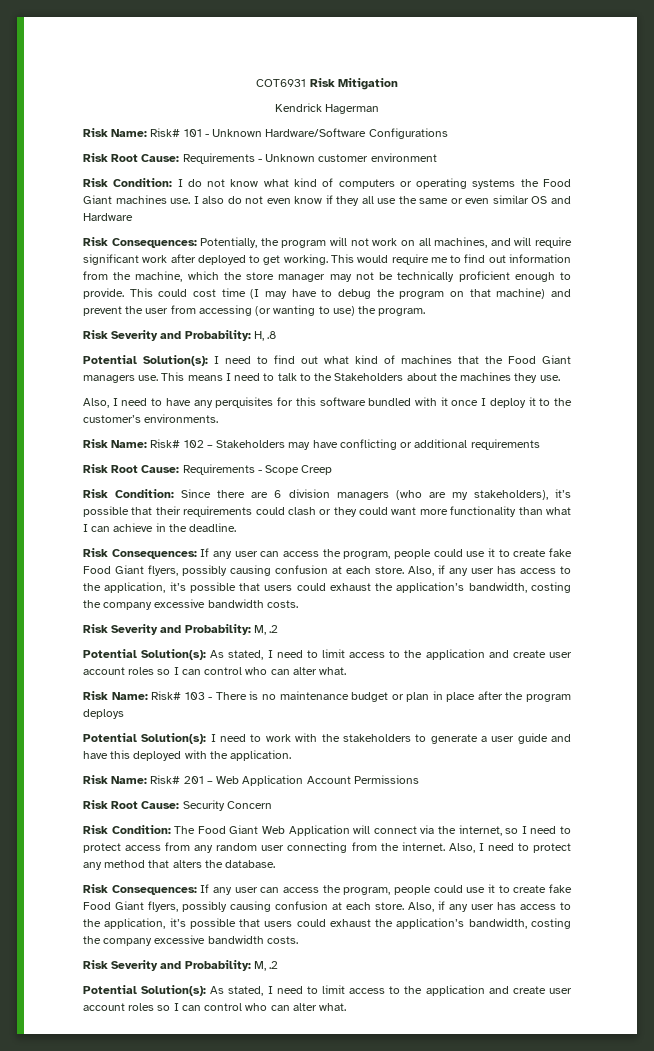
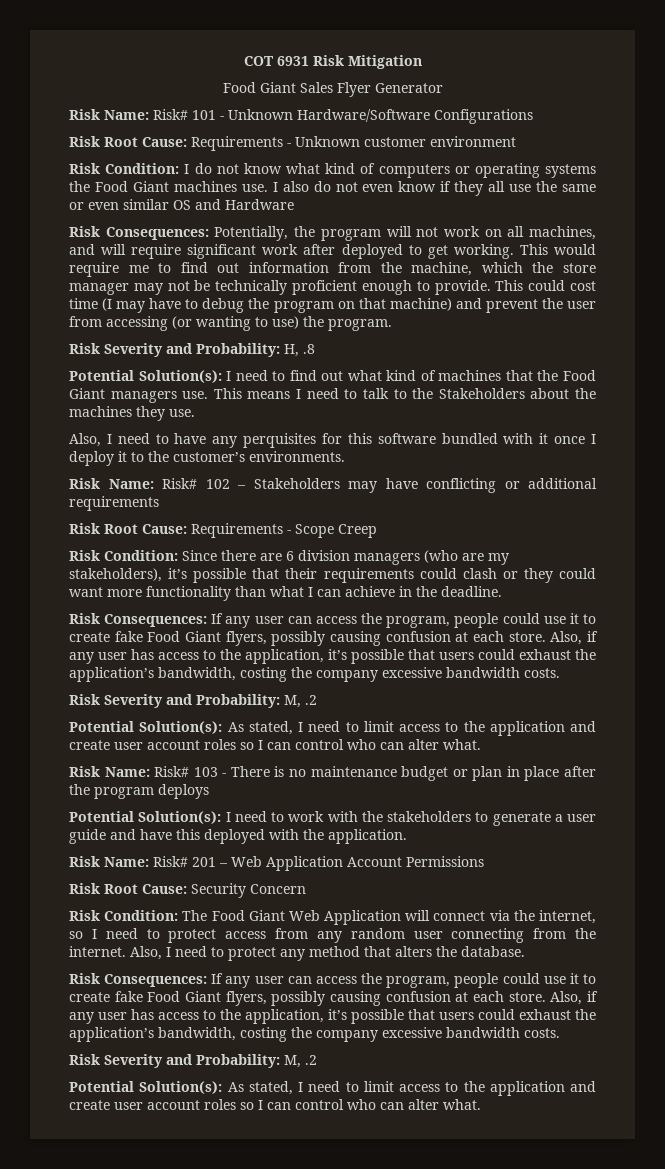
- COT6931 Risk Mitigation
+ COT 6931 Risk Mitigation
- Kendrick Hagerman
+ Food Giant Sales Flyer Generator

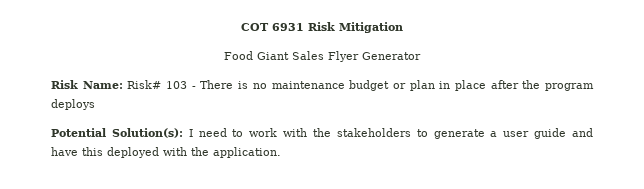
- Risk Name: Risk# 101 - Unknown Hardware/Software Configurations
- Risk Root Cause: Requirements - Unknown customer environment
- Risk Condition: I do not know what kind of computers or operating systems the Food Giant machines use. I also do not even know if they all use the same or even similar OS and Hardware
- Risk Consequences: Potentially, the program will not work on all machines, and will require significant work after deployed to get working. This would require me to find out information from the machine, which the store manager may not be technically proficient enough to provide. This could cost time (I may have to debug the program on that machine) and prevent the user from accessing (or wanting to use) the program.
- Risk Severity and Probability: H, .8
- Potential Solution(s): I need to find out what kind of machines that the Food Giant managers use. This means I need to talk to the Stakeholders about the machines they use.
- Also, I need to have any perquisites for this software bundled with it once I deploy it to the customer’s environments.
- Risk Name: Risk# 102 – Stakeholders may have conflicting or additional requirements
- Risk Root Cause: Requirements - Scope Creep
- Risk Condition: Since there are 6 division managers (who are my stakeholders), it’s possible that their requirements could clash or they could want more functionality than what I can achieve in the deadline.
- Risk Consequences: If any user can access the program, people could use it to create fake Food Giant flyers, possibly causing confusion at each store. Also, if any user has access to the application, it’s possible that users could exhaust the application’s bandwidth, costing the company excessive bandwidth costs.
- Risk Severity and Probability: M, .2
- Potential Solution(s): As stated, I need to limit access to the application and create user account roles so I can control who can alter what.
- Risk Name: Risk# 201 – Web Application Account Permissions
- Risk Root Cause: Security Concern
- Risk Condition: The Food Giant Web Application will connect via the internet, so I need to protect access from any random user connecting from the internet. Also, I need to protect any method that alters the database.
- Risk Consequences: If any user can access the program, people could use it to create fake Food Giant flyers, possibly causing confusion at each store. Also, if any user has access to the application, it’s possible that users could exhaust the application’s bandwidth, costing the company excessive bandwidth costs.
- Risk Severity and Probability: M, .2
- Potential Solution(s): As stated, I need to limit access to the application and create user account roles so I can control who can alter what.

